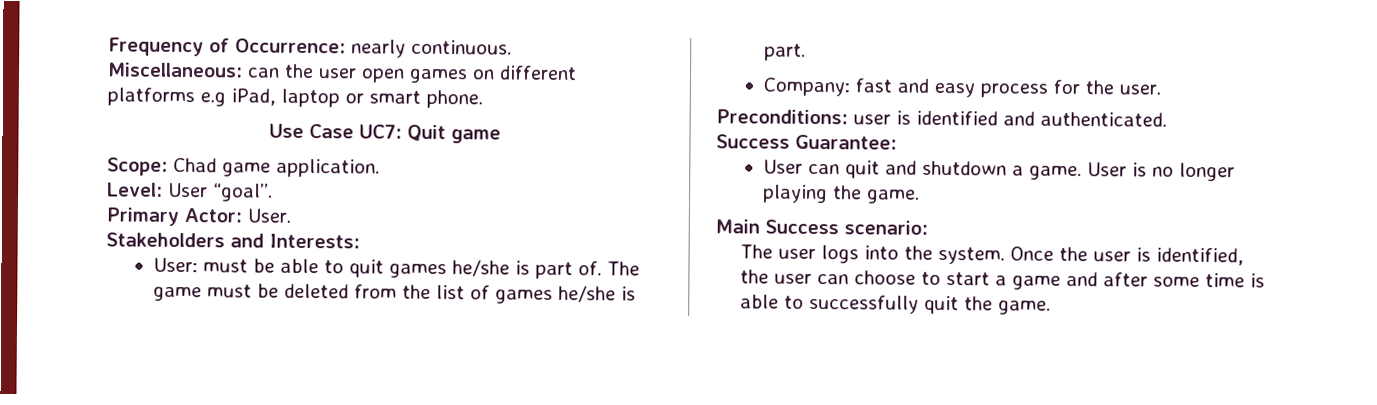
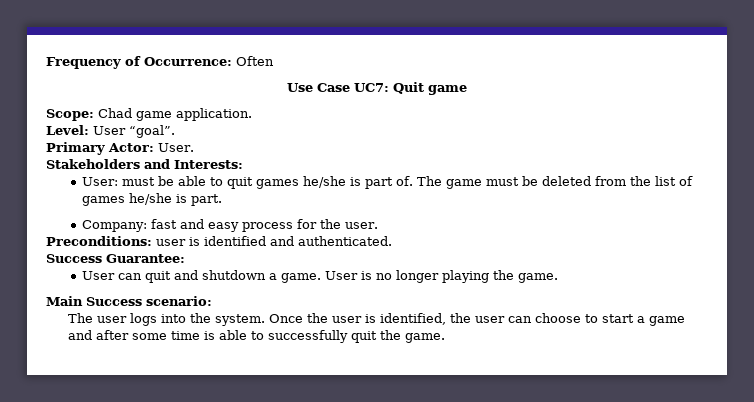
- Frequency of Occurrence: nearly continuous.
- Miscellaneous: can the user open games on different platforms e.g iPad, laptop or smart phone.
+ Frequency of Occurrence: Often

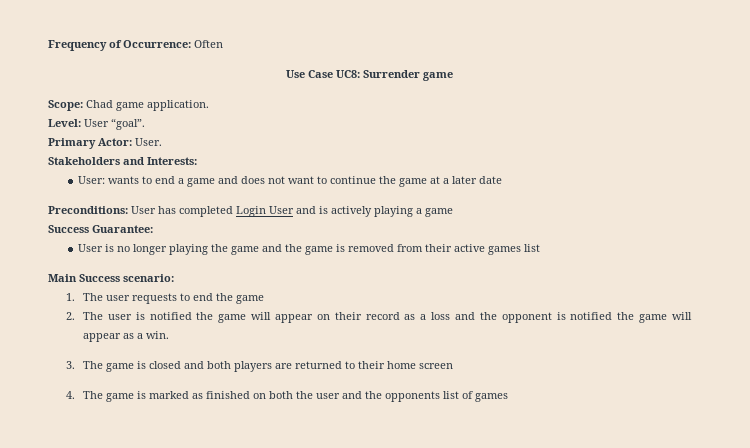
- Use Case UC7: Quit game
+ Use Case UC8: Surrender game
- User: must be able to quit games he/she is part of. The game must be deleted from the list of games he/she is part.
- Company: fast and easy process for the user.
- Preconditions: user is identified and authenticated.
+ User: wants to end a game and does not want to continue the game at a later date
+ Preconditions: User has completed Login User and is actively playing a game
  Success Guarantee:
- User can quit and shutdown a game. User is no longer playing the game.
+ User is no longer playing the game and the game is removed from their active games list
- The user logs into the system. Once the user is identified, the user can choose to start a game and after some time is able to successfully quit the game.
+ 1. The user requests to end the game
+ 2. The user is notified the game will appear on their record as a loss and the opponent is notified the game will appear as a win.
+ 3. The game is closed and both players are returned to their home screen
+ 4. The game is marked as finished on both the user and the opponents list of games

